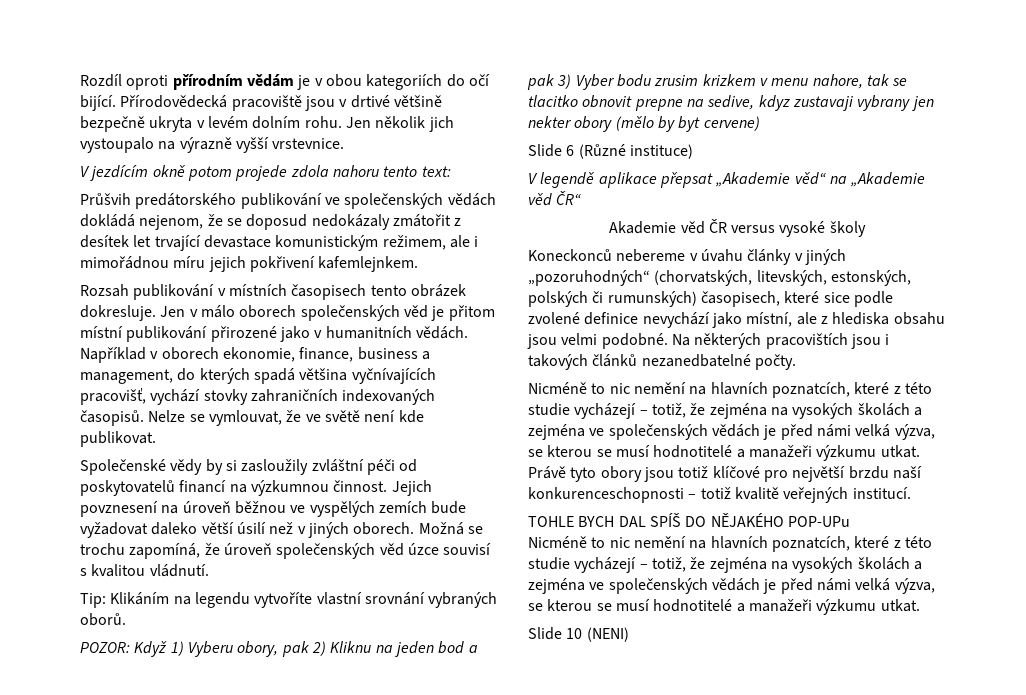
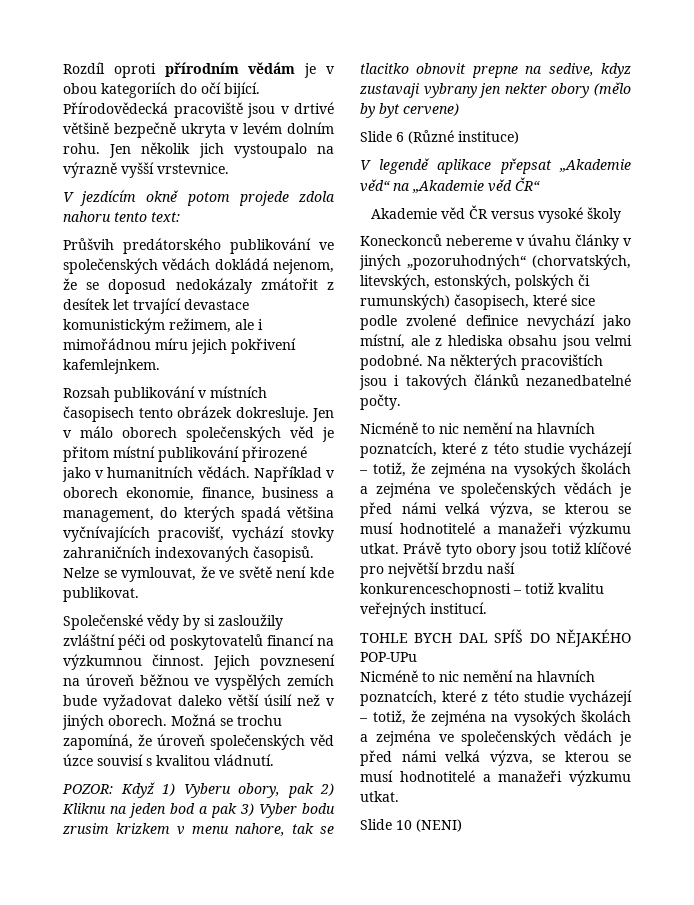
- Tip: Klikáním na legendu vytvoříte vlastní srovnání vybraných oborů.
- Právě tyto obory jsou totiž klíčové pro největší brzdu naší konkurenceschopnosti – totiž kvalitě veřejných institucí.
+ Právě tyto obory jsou totiž klíčové pro největší brzdu naší konkurenceschopnosti – totiž kvalitu veřejných institucí.

